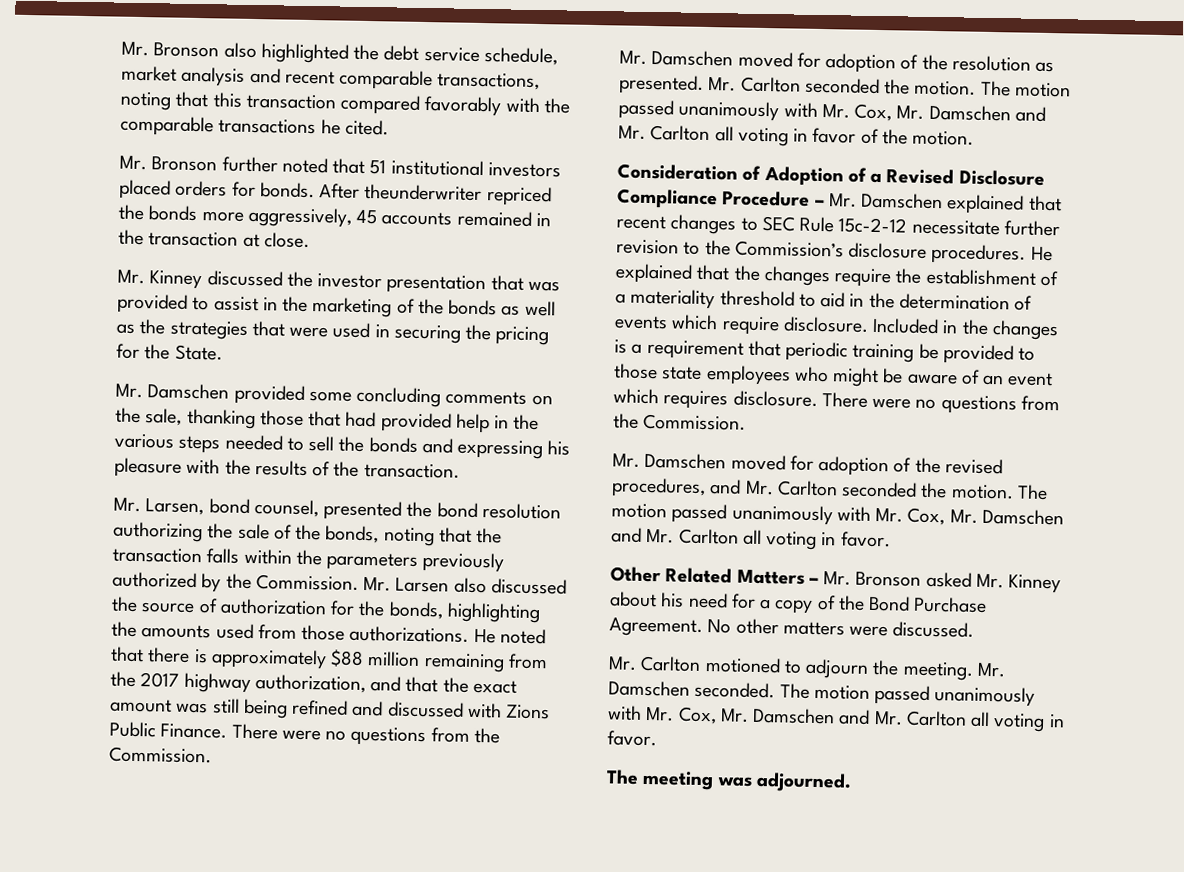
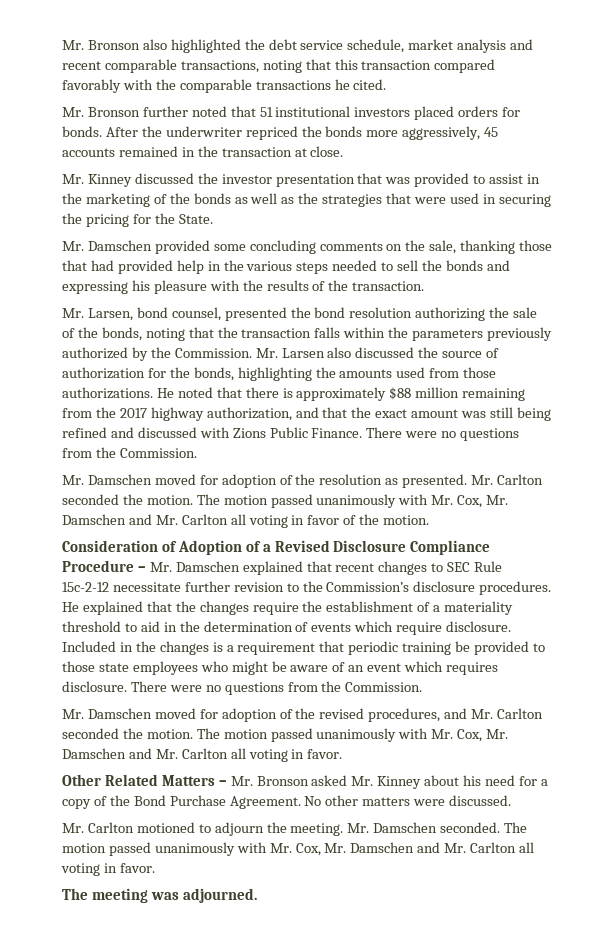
- After theunderwriter repriced the bonds more aggressively, 45 accounts remained in the transaction at close.
+ After the underwriter repriced the bonds more aggressively, 45 accounts remained in the transaction at close.

